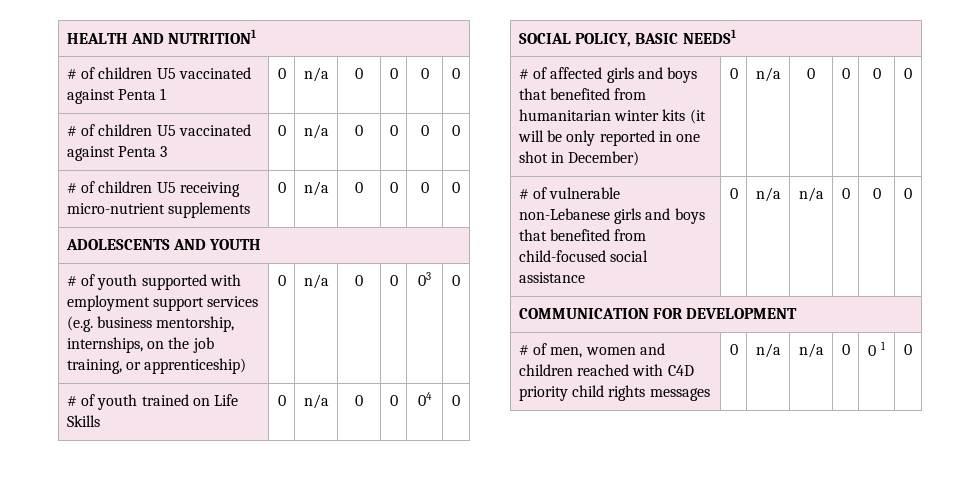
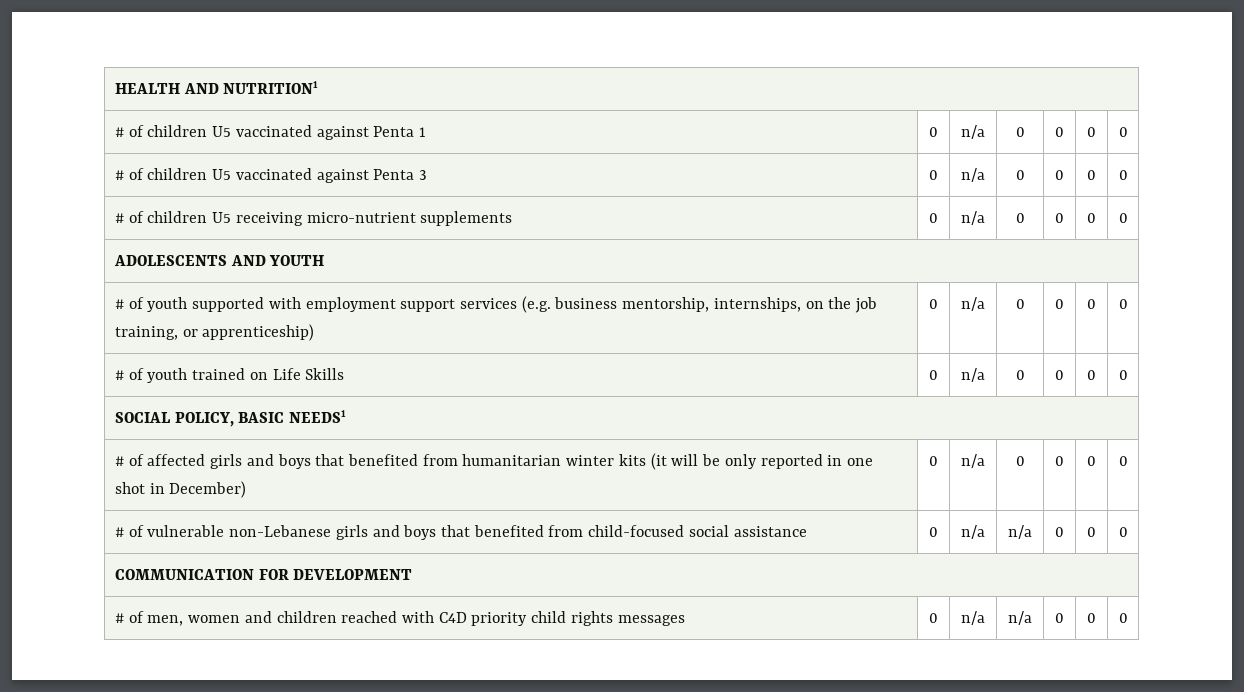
- # of youth supported with employment support services (e.g. business mentorship, internships, on the job training, or apprenticeship) | 0 | n/a | 0 | 0 | 03 | 0
+ # of youth supported with employment support services (e.g. business mentorship, internships, on the job training, or apprenticeship) | 0 | n/a | 0 | 0 | 0 | 0
- # of youth trained on Life Skills | 0 | n/a | 0 | 0 | 04 | 0
+ # of youth trained on Life Skills | 0 | n/a | 0 | 0 | 0 | 0
- # of men, women and children reached with C4D priority child rights messages | 0 | n/a | n/a | 0 | 0 1 | 0
+ # of men, women and children reached with C4D priority child rights messages | 0 | n/a | n/a | 0 | 0 | 0

